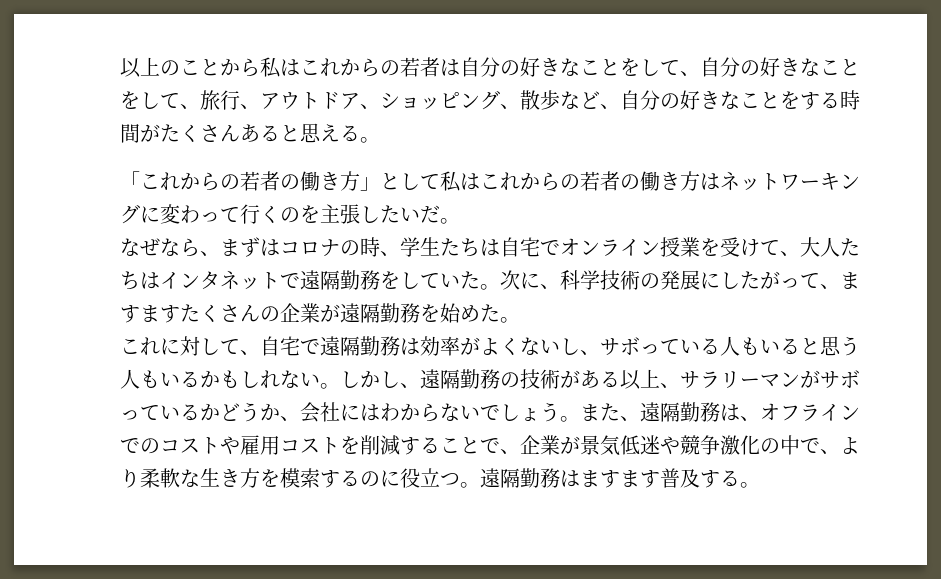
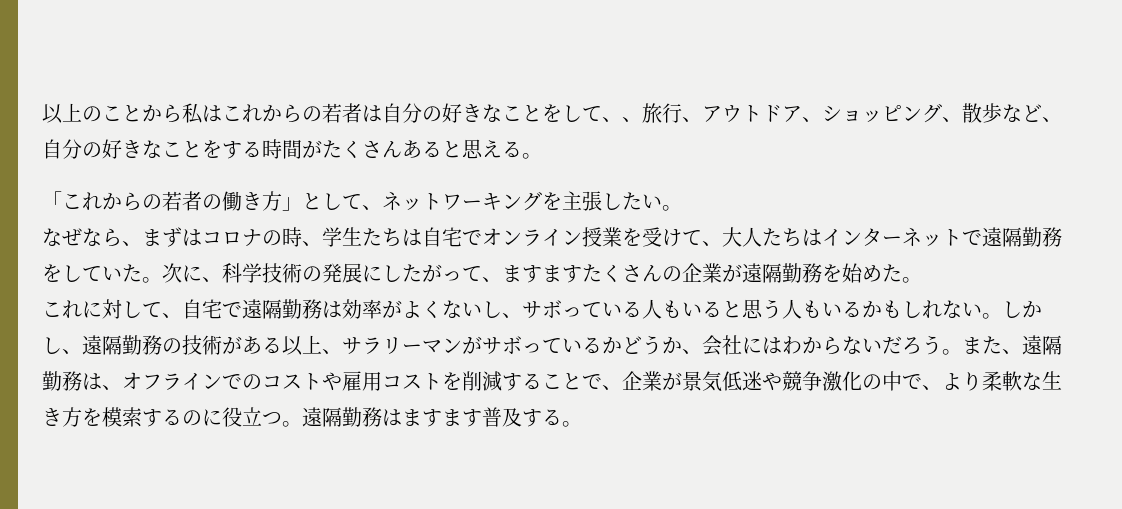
- 以上のことから私はこれからの若者は自分の好きなことをして、自分の好きなことをして、旅行、アウトドア、ショッピング、散歩など、自分の好きなことをする時間がたくさんあると思える。
+ 以上のことから私はこれからの若者は自分の好きなことをして、、旅行、アウトドア、ショッピング、散歩など、自分の好きなことをする時間がたくさんあると思える。
- 「これからの若者の働き方」として私はこれからの若者の働き方はネットワーキングに変わって行くのを主張したいだ。
+ 「これからの若者の働き方」として、ネットワーキングを主張したい。
- なぜなら、まずはコロナの時、学生たちは自宅でオンライン授業を受けて、大人たちはインタネットで遠隔勤務をしていた。
+ なぜなら、まずはコロナの時、学生たちは自宅でオンライン授業を受けて、大人たちはインターネットで遠隔勤務をしていた。
- しかし、遠隔勤務の技術がある以上、サラリーマンがサボっているかどうか、会社にはわからないでしょう。
+ しかし、遠隔勤務の技術がある以上、サラリーマンがサボっているかどうか、会社にはわからないだろう。

